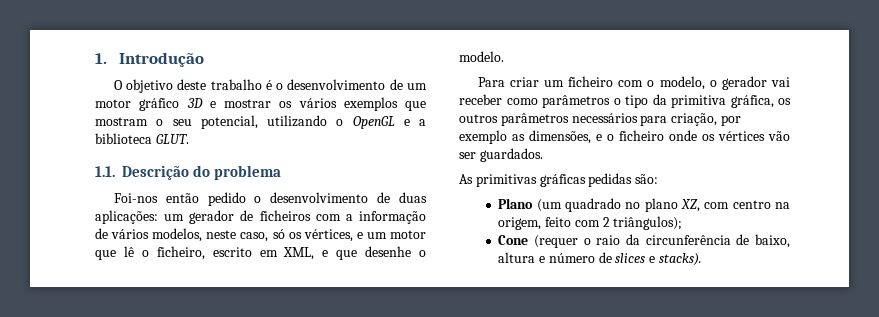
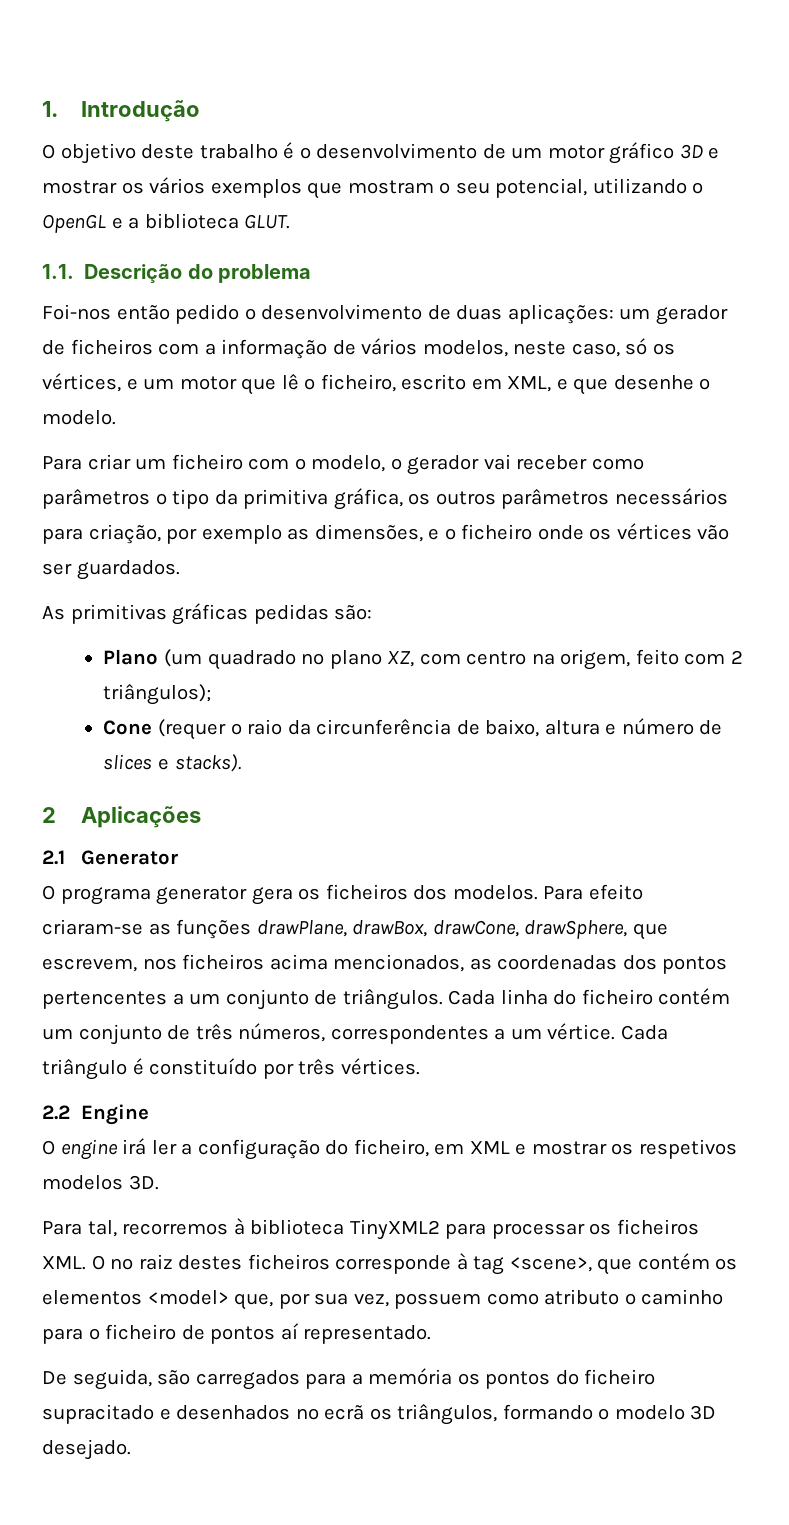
+ 2 Aplicações
+ 2.1 Generator
+ O programa generator gera os ficheiros dos modelos. Para efeito criaram-se as funções drawPlane, drawBox, drawCone, drawSphere, que escrevem, nos ficheiros acima mencionados, as coordenadas dos pontos pertencentes a um conjunto de triângulos. Cada linha do ficheiro contém um conjunto de três números, correspondentes a um vértice. Cada triângulo é constituído por três vértices.
+ 2.2 Engine
+ O engine irá ler a configuração do ficheiro, em XML e mostrar os respetivos modelos 3D.
+ Para tal, recorremos à biblioteca TinyXML2 para processar os ficheiros XML. O nº raiz destes ficheiros corresponde à tag <scene>, que contém os elementos <model> que, por sua vez, possuem como atributo o caminho para o ficheiro de pontos aí representado.
+ De seguida, são carregados para a memória os pontos do ficheiro supracitado e desenhados no ecrã os triângulos, formando o modelo 3D desejado.

